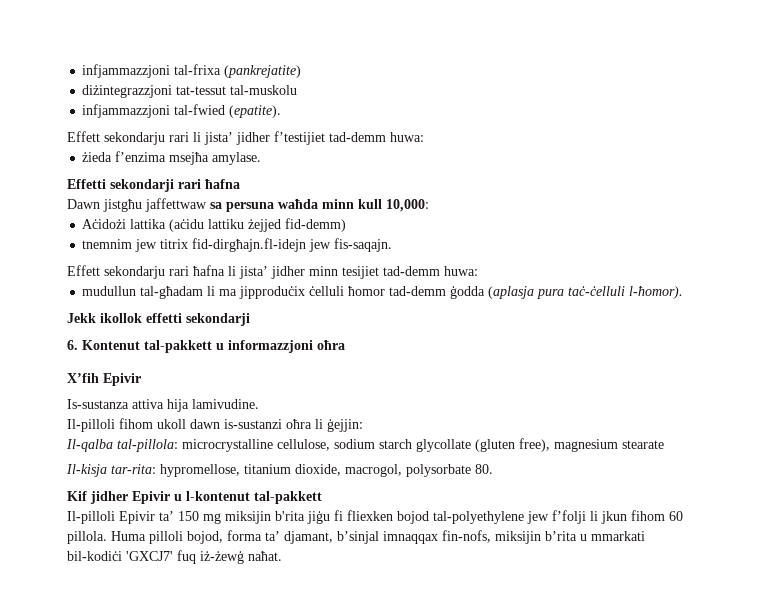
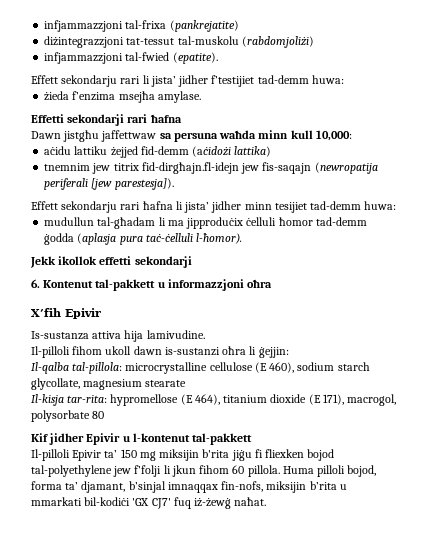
- diżintegrazzjoni tat-tessut tal-muskolu
+ diżintegrazzjoni tat-tessut tal-muskolu (rabdomjoliżi)
- Aċidożi lattika (aċidu lattiku żejjed fid-demm)
+ aċidu lattiku żejjed fid-demm (aċidożi lattika)
- tnemnim jew titrix fid-dirgħajn.fl-idejn jew fis-saqajn.
+ tnemnim jew titrix fid-dirgħajn.fl-idejn jew fis-saqajn (newropatija periferali [jew parestesja]).
- Il-qalba tal-pillola: microcrystalline cellulose, sodium starch glycollate (gluten free), magnesium stearate
- Il-kisja tar-rita: hypromellose, titanium dioxide, macrogol, polysorbate 80.
+ Il-qalba tal-pillola: microcrystalline cellulose (E 460), sodium starch glycollate, magnesium stearate
+ Il-kisja tar-rita: hypromellose (E 464), titanium dioxide (E 171), macrogol, polysorbate 80
- Huma pilloli bojod, forma ta’ djamant, b’sinjal imnaqqax fin-nofs, miksijin b’rita u mmarkati bil-kodiċi 'GXCJ7' fuq iż-żewġ naħat.
+ Huma pilloli bojod, forma ta’ djamant, b’sinjal imnaqqax fin-nofs, miksijin b’rita u mmarkati bil-kodiċi 'GX CJ7' fuq iż-żewġ naħat.

